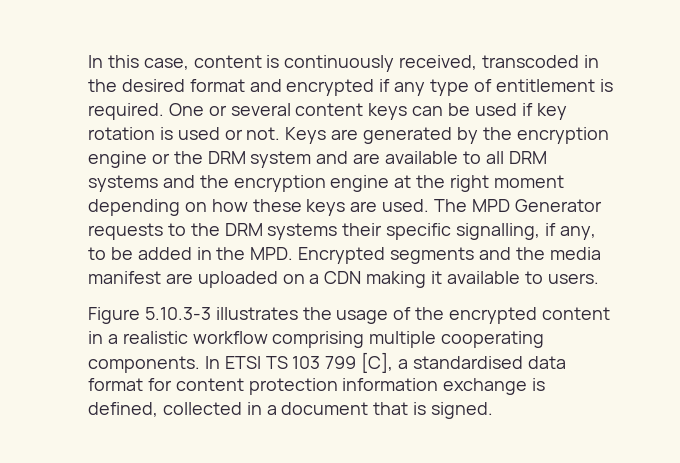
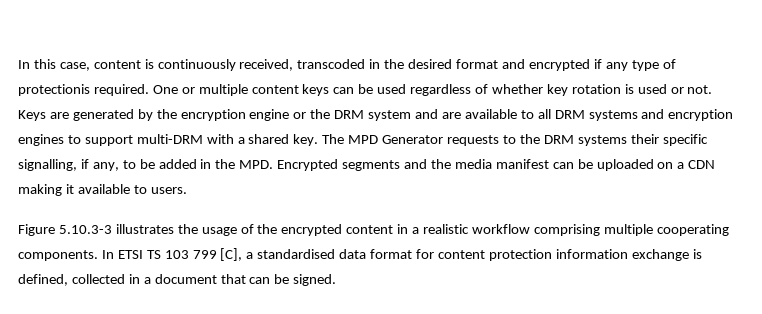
- In this case, content is continuously received, transcoded in the desired format and encrypted if any type of entitlement is required.
+ In this case, content is continuously received, transcoded in the desired format and encrypted if any type of protectionis required.
- One or several content keys can be used if key rotation is used or not.
+ One or multiple content keys can be used regardless of whether key rotation is used or not.
- Keys are generated by the encryption engine or the DRM system and are available to all DRM systems and the encryption engine at the right moment depending on how these keys are used.
+ Keys are generated by the encryption engine or the DRM system and are available to all DRM systems and encryption engines to support multi-DRM with a shared key.
- The MPD Generator requests to the DRM systems their specific signalling, if any, to be added in the MPD. Encrypted segments and the media manifest are uploaded on a CDN making it available to users.
+ The MPD Generator requests to the DRM systems their specific signalling, if any, to be added in the MPD. Encrypted segments and the media manifest can be uploaded on a CDN making it available to users.
- In ETSI TS 103 799 [C], a standardised data format for content protection information exchange is defined, collected in a document that is signed.
+ In ETSI TS 103 799 [C], a standardised data format for content protection information exchange is defined, collected in a document that can be signed.

